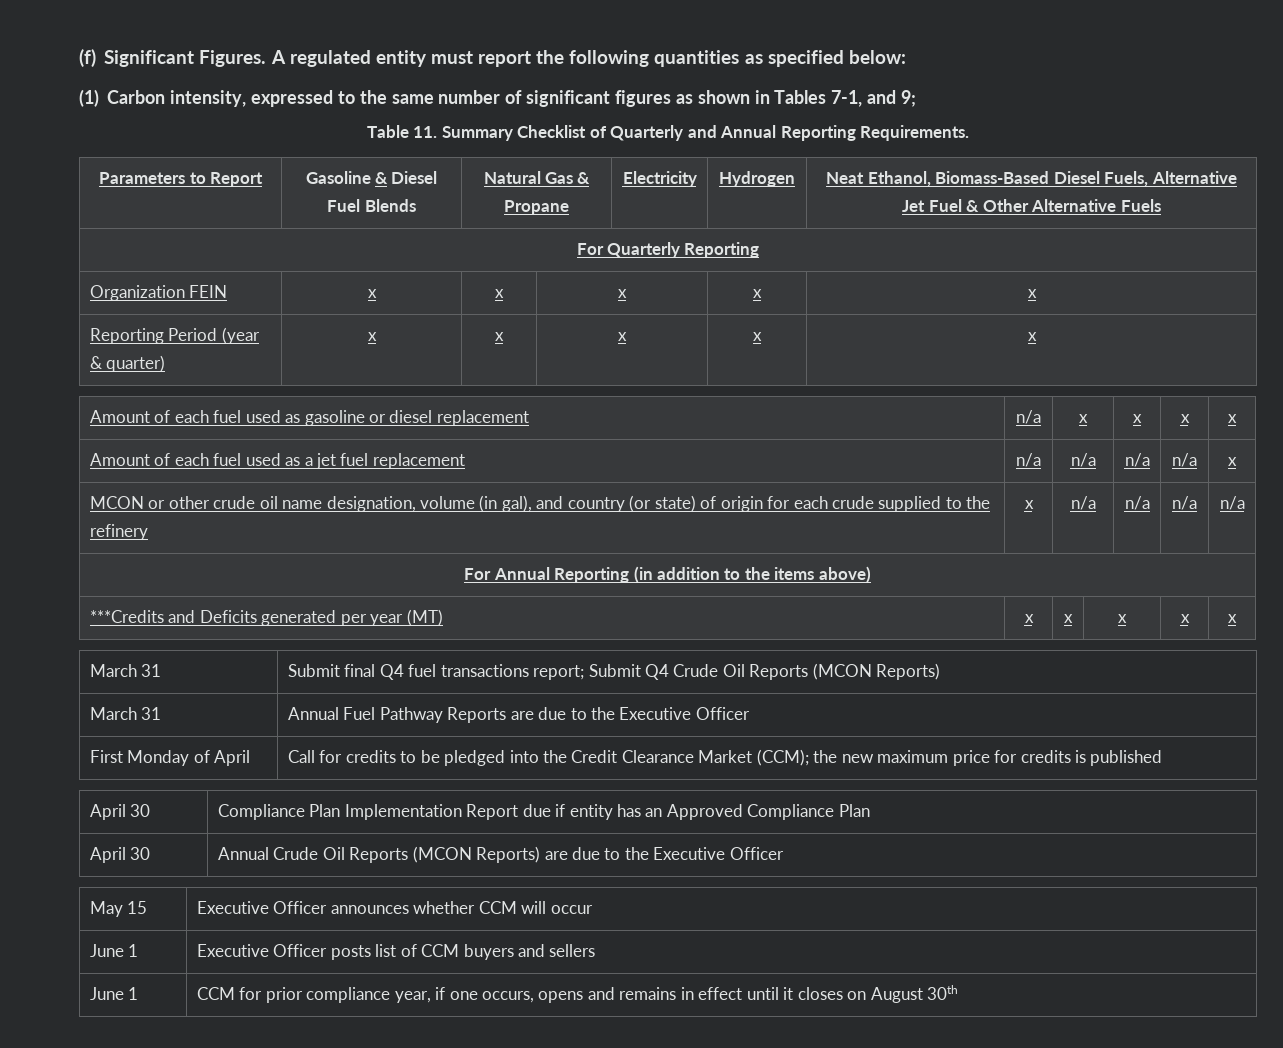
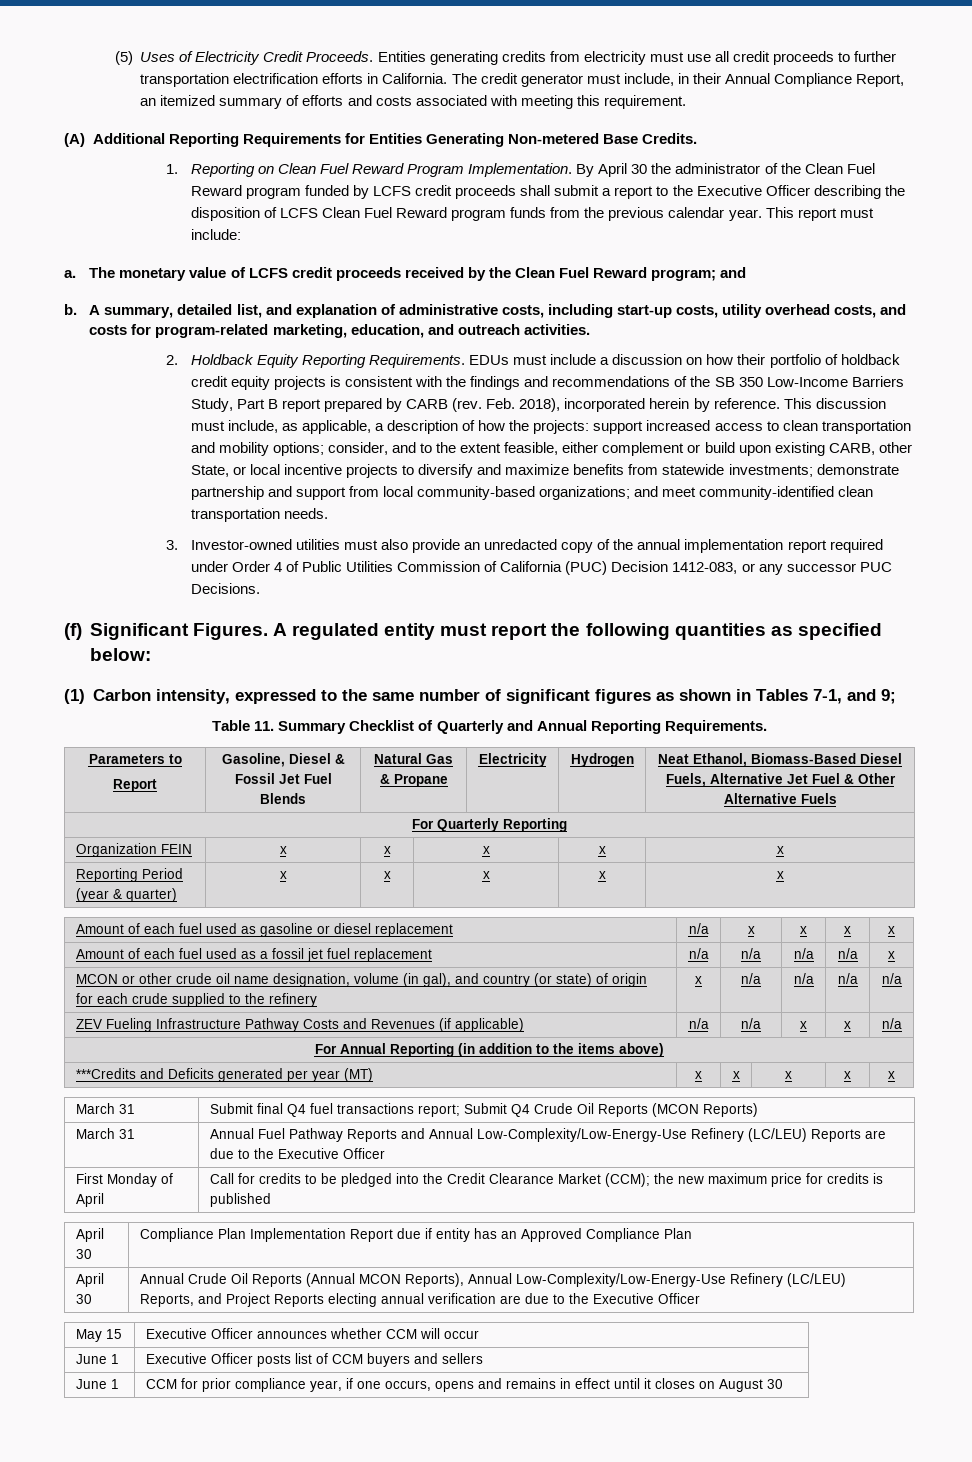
+ (5) Uses of Electricity Credit Proceeds. Entities generating credits from electricity must use all credit proceeds to further transportation electrification efforts in California. The credit generator must include, in their Annual Compliance Report, an itemized summary of efforts and costs associated with meeting this requirement.
+ (A) Additional Reporting Requirements for Entities Generating Non-metered Base Credits.
+ 1. Reporting on Clean Fuel Reward Program Implementation. By April 30 the administrator of the Clean Fuel Reward program funded by LCFS credit proceeds shall submit a report to the Executive Officer describing the disposition of LCFS Clean Fuel Reward program funds from the previous calendar year. This report must include:
+ a. The monetary value of LCFS credit proceeds received by the Clean Fuel Reward program; and
+ b. A summary, detailed list, and explanation of administrative costs, including start-up costs, utility overhead costs, and costs for program-related marketing, education, and outreach activities.
+ 2. Holdback Equity Reporting Requirements. EDUs must include a discussion on how their portfolio of holdback credit equity projects is consistent with the findings and recommendations of the SB 350 Low-Income Barriers Study, Part B report prepared by CARB (rev. Feb. 2018), incorporated herein by reference. This discussion must include, as applicable, a description of how the projects: support increased access to clean transportation and mobility options; consider, and to the extent feasible, either complement or build upon existing CARB, other State, or local incentive projects to diversify and maximize benefits from statewide investments; demonstrate partnership and support from local community-based organizations; and meet community-identified clean transportation needs.
+ 3. Investor-owned utilities must also provide an unredacted copy of the annual implementation report required under Order 4 of Public Utilities Commission of California (PUC) Decision 1412-083, or any successor PUC Decisions.
- Parameters to Report | Gasoline & Diesel Fuel Blends | Natural Gas & Propane | Electricity | Hydrogen | Neat Ethanol, Biomass-Based Diesel Fuels, Alternative Jet Fuel & Other Alternative Fuels
+ Parameters to
+ Report | Gasoline, Diesel & Fossil Jet Fuel Blends | Natural Gas & Propane | Electricity | Hydrogen | Neat Ethanol, Biomass-Based Diesel Fuels, Alternative Jet Fuel & Other Alternative Fuels
- Amount of each fuel used as a jet fuel replacement | n/a | n/a | n/a | n/a | x
+ Amount of each fuel used as a fossil jet fuel replacement | n/a | n/a | n/a | n/a | x
+ ZEV Fueling Infrastructure Pathway Costs and Revenues (if applicable) | n/a | n/a | x | x | n/a
- March 31 | Annual Fuel Pathway Reports are due to the Executive Officer
+ March 31 | Annual Fuel Pathway Reports and Annual Low-Complexity/Low-Energy-Use Refinery (LC/LEU) Reports are due to the Executive Officer
- April 30 | Annual Crude Oil Reports (MCON Reports) are due to the Executive Officer
+ April 30 | Annual Crude Oil Reports (Annual MCON Reports), Annual Low-Complexity/Low-Energy-Use Refinery (LC/LEU) Reports, and Project Reports electing annual verification are due to the Executive Officer
- June 1 | CCM for prior compliance year, if one occurs, opens and remains in effect until it closes on August 30th
+ June 1 | CCM for prior compliance year, if one occurs, opens and remains in effect until it closes on August 30

